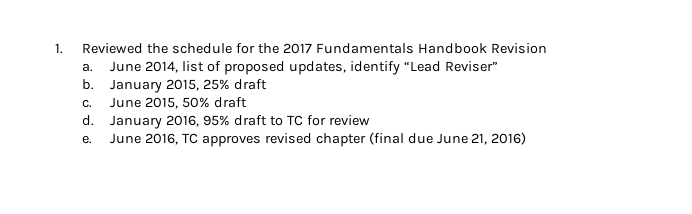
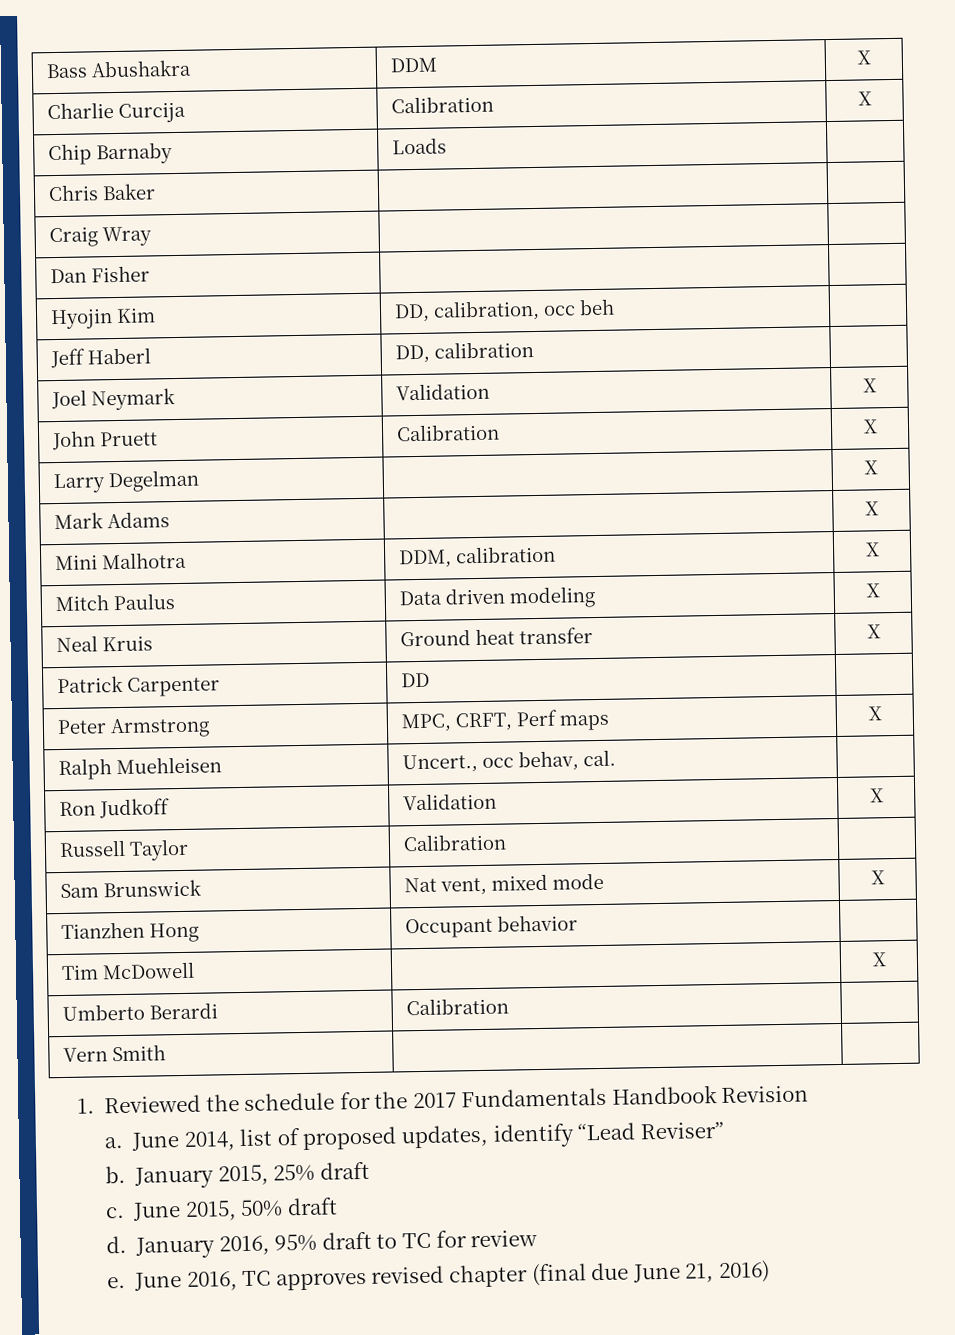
+ Bass Abushakra | DDM | X
+ Charlie Curcija | Calibration | X
+ Chip Barnaby | Loads |
+ Chris Baker | |
+ Craig Wray | |
+ Dan Fisher | |
+ Hyojin Kim | DD, calibration, occ beh |
+ Jeff Haberl | DD, calibration |
+ Joel Neymark | Validation | X
+ John Pruett | Calibration | X
+ Larry Degelman | | X
+ Mark Adams | | X
+ Mini Malhotra | DDM, calibration | X
+ Mitch Paulus | Data driven modeling | X
+ Neal Kruis | Ground heat transfer | X
+ Patrick Carpenter | DD |
+ Peter Armstrong | MPC, CRFT, Perf maps | X
+ Ralph Muehleisen | Uncert., occ behav, cal. |
+ Ron Judkoff | Validation | X
+ Russell Taylor | Calibration |
+ Sam Brunswick | Nat vent, mixed mode | X
+ Tianzhen Hong | Occupant behavior |
+ Tim McDowell | | X
+ Umberto Berardi | Calibration |
+ Vern Smith | |

